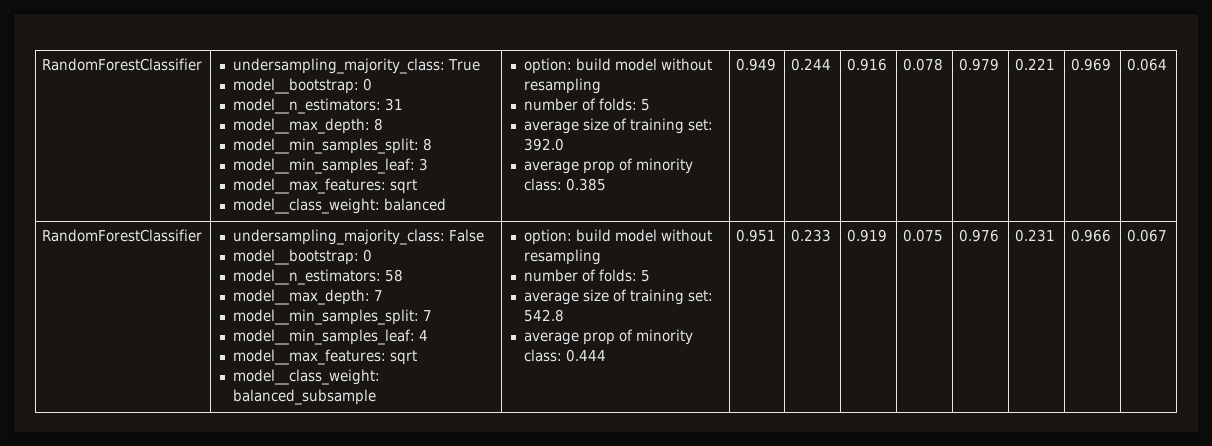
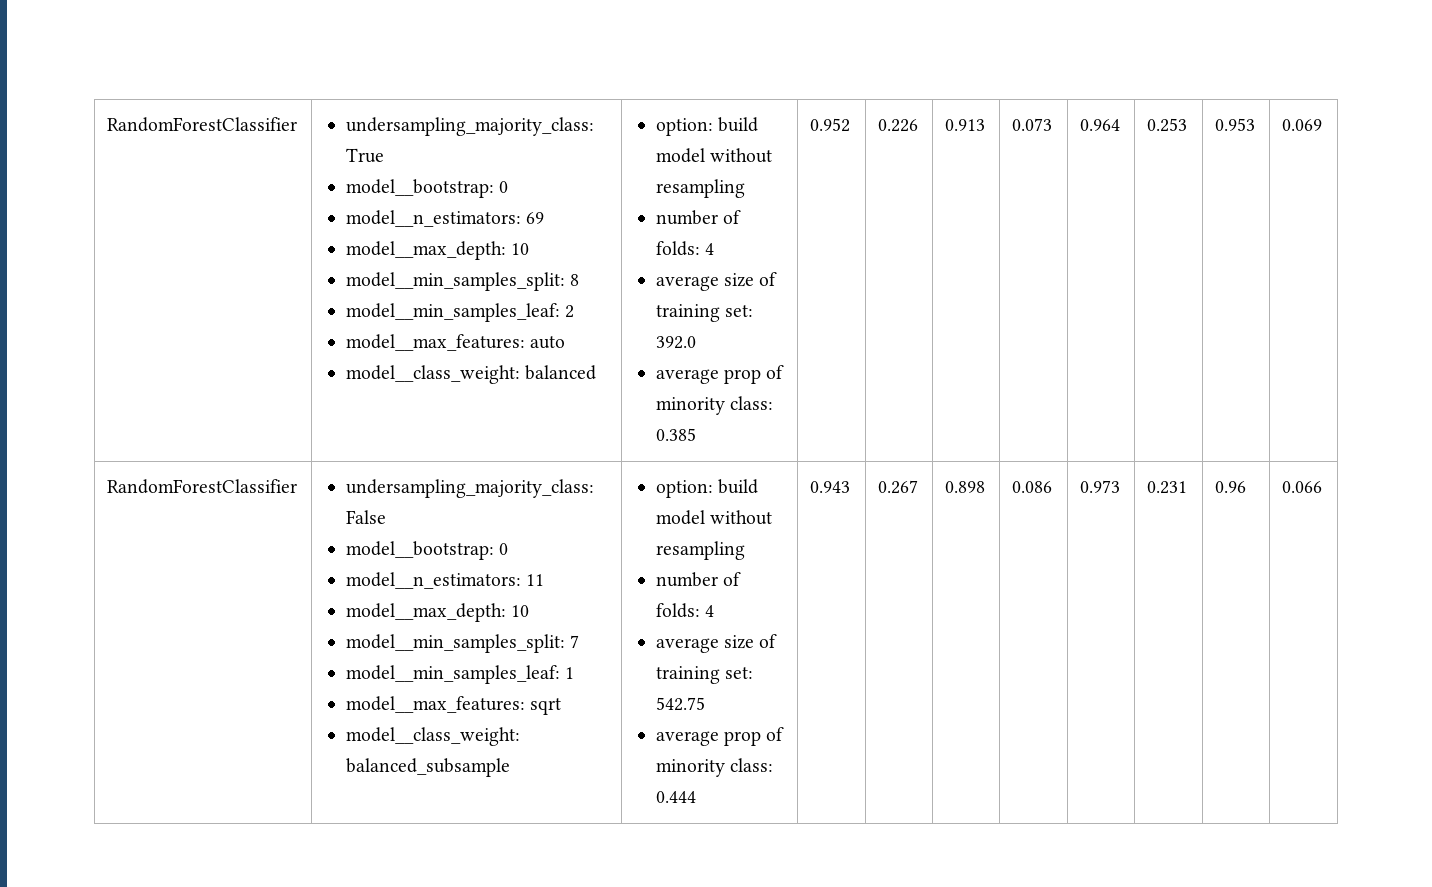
- model__n_estimators: 31
- model__max_depth: 8
+ model__n_estimators: 69
+ model__max_depth: 10
- model__min_samples_leaf: 3
- model__max_features: sqrt
+ model__min_samples_leaf: 2
+ model__max_features: auto
  model__class_weight: balanced | option: build model without resampling
- number of folds: 5
+ number of folds: 4
- 0.949 | 0.244 | 0.916 | 0.078 | 0.979 | 0.221 | 0.969 | 0.064
+ 0.952 | 0.226 | 0.913 | 0.073 | 0.964 | 0.253 | 0.953 | 0.069
- model__n_estimators: 58
- model__max_depth: 7
+ model__n_estimators: 11
+ model__max_depth: 10
- model__min_samples_leaf: 4
+ model__min_samples_leaf: 1
  model__class_weight: balanced_subsample | option: build model without resampling
- number of folds: 5
- average size of training set: 542.8
+ number of folds: 4
+ average size of training set: 542.75
- 0.951 | 0.233 | 0.919 | 0.075 | 0.976
+ 0.943 | 0.267 | 0.898 | 0.086 | 0.973
- 0.966 | 0.067
+ 0.96 | 0.066

